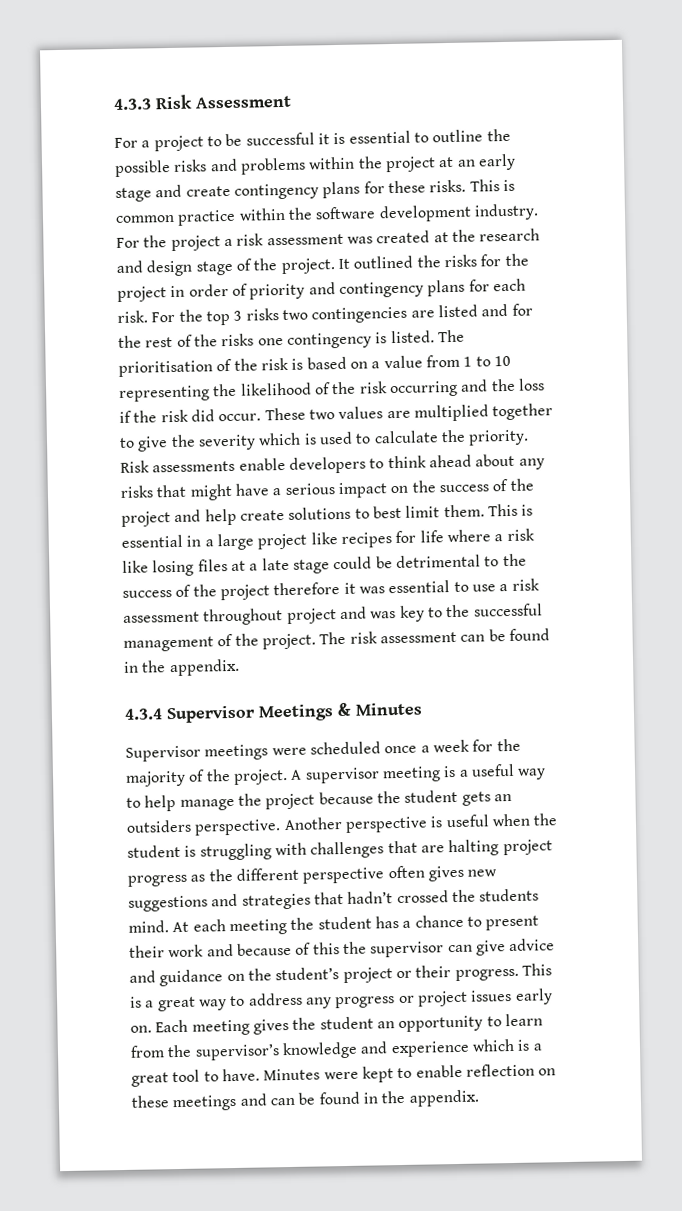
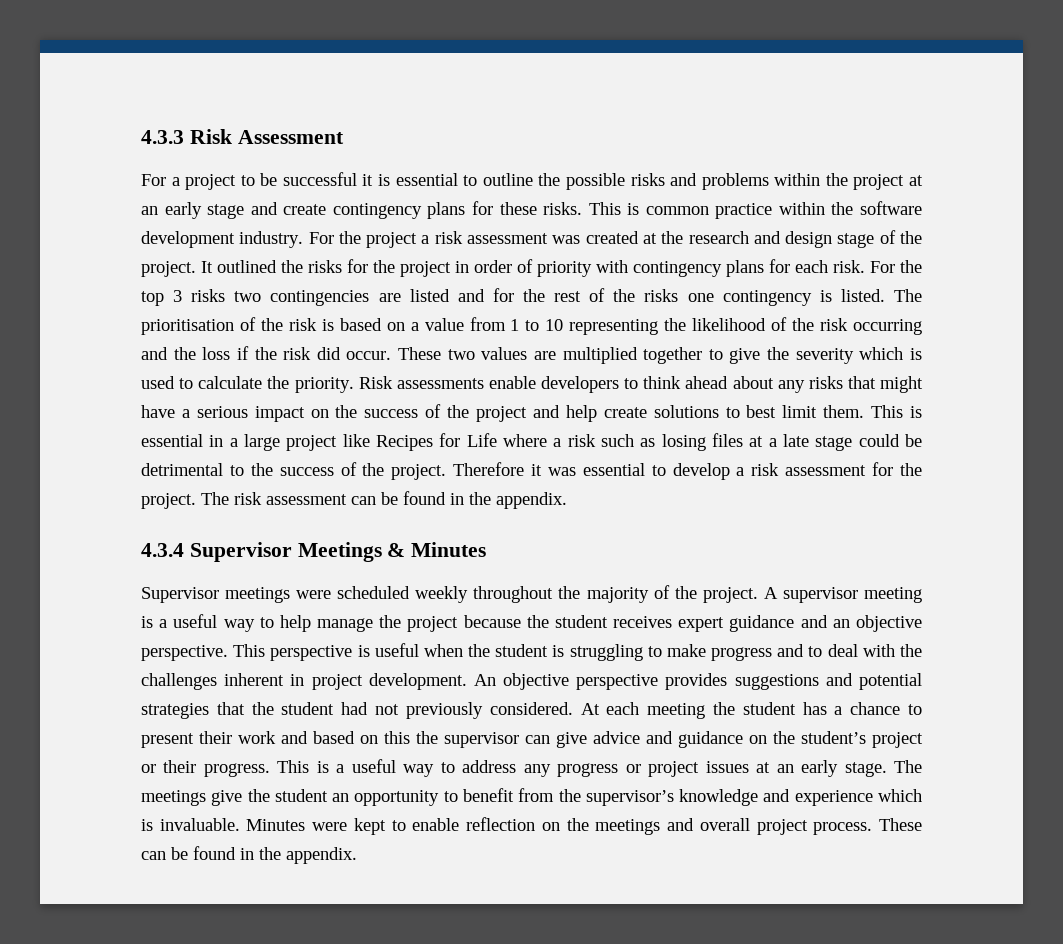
- It outlined the risks for the project in order of priority and contingency plans for each risk.
+ It outlined the risks for the project in order of priority with contingency plans for each risk.
- This is essential in a large project like recipes for life where a risk like losing files at a late stage could be detrimental to the success of the project therefore it was essential to use a risk assessment throughout project and was key to the successful management of the project.
+ This is essential in a large project like Recipes for Life where a risk such as losing files at a late stage could be detrimental to the success of the project. Therefore it was essential to develop a risk assessment for the project.
- Supervisor meetings were scheduled once a week for the majority of the project.
+ Supervisor meetings were scheduled weekly throughout the majority of the project.
- A supervisor meeting is a useful way to help manage the project because the student gets an outsiders perspective. Another perspective is useful when the student is struggling with challenges that are halting project progress as the different perspective often gives new suggestions and strategies that hadn’t crossed the students mind.
+ A supervisor meeting is a useful way to help manage the project because the student receives expert guidance and an objective perspective. This perspective is useful when the student is struggling to make progress and to deal with the challenges inherent in project development. An objective perspective provides suggestions and potential strategies that the student had not previously considered.
- At each meeting the student has a chance to present their work and because of this the supervisor can give advice and guidance on the student’s project or their progress.
+ At each meeting the student has a chance to present their work and based on this the supervisor can give advice and guidance on the student’s project or their progress.
- This is a great way to address any progress or project issues early on. Each meeting gives the student an opportunity to learn from the supervisor’s knowledge and experience which is a great tool to have.
+ This is a useful way to address any progress or project issues at an early stage. The meetings give the student an opportunity to benefit from the supervisor’s knowledge and experience which is invaluable.
- Minutes were kept to enable reflection on these meetings and can be found in the appendix.
+ Minutes were kept to enable reflection on the meetings and overall project process. These can be found in the appendix.

